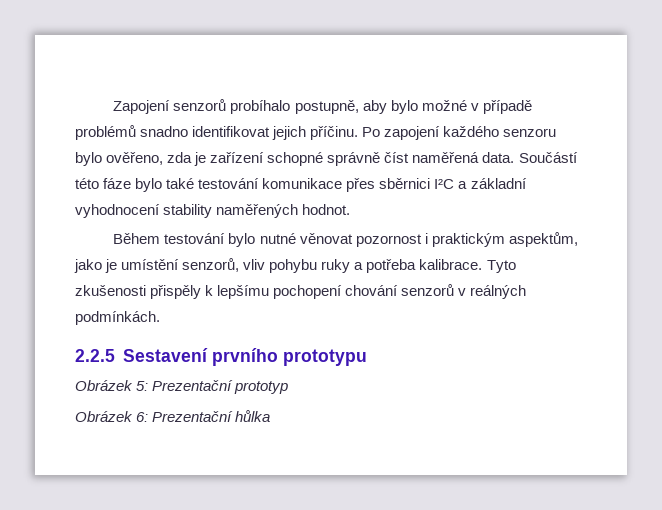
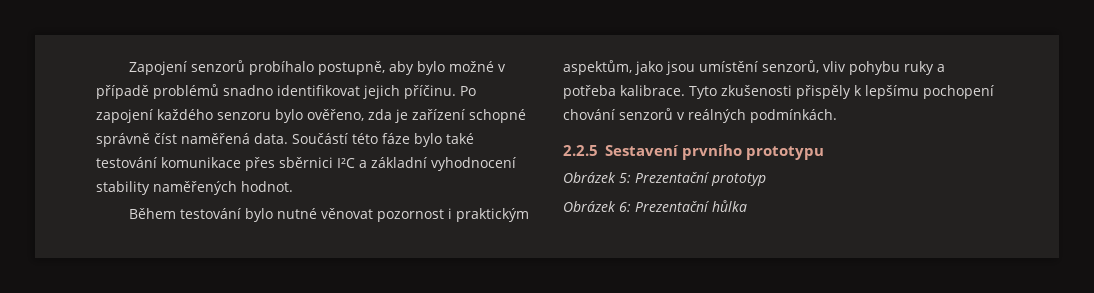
- Během testování bylo nutné věnovat pozornost i praktickým aspektům, jako je umístění senzorů, vliv pohybu ruky a potřeba kalibrace.
+ Během testování bylo nutné věnovat pozornost i praktickým aspektům, jako jsou umístění senzorů, vliv pohybu ruky a potřeba kalibrace.

